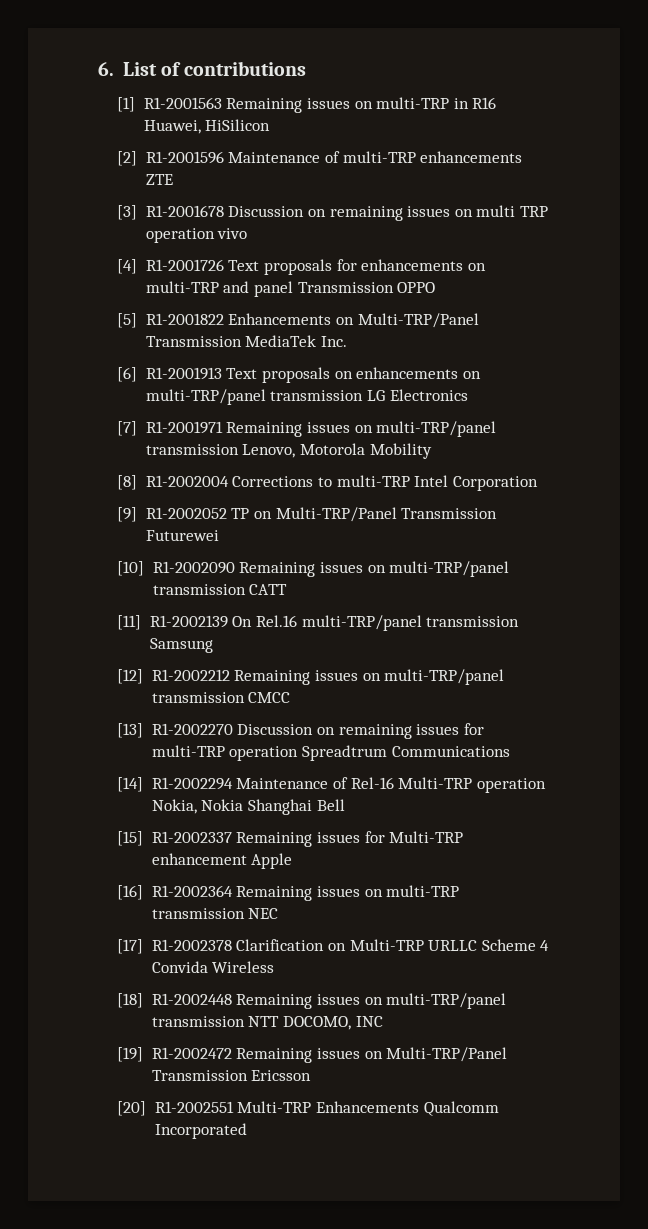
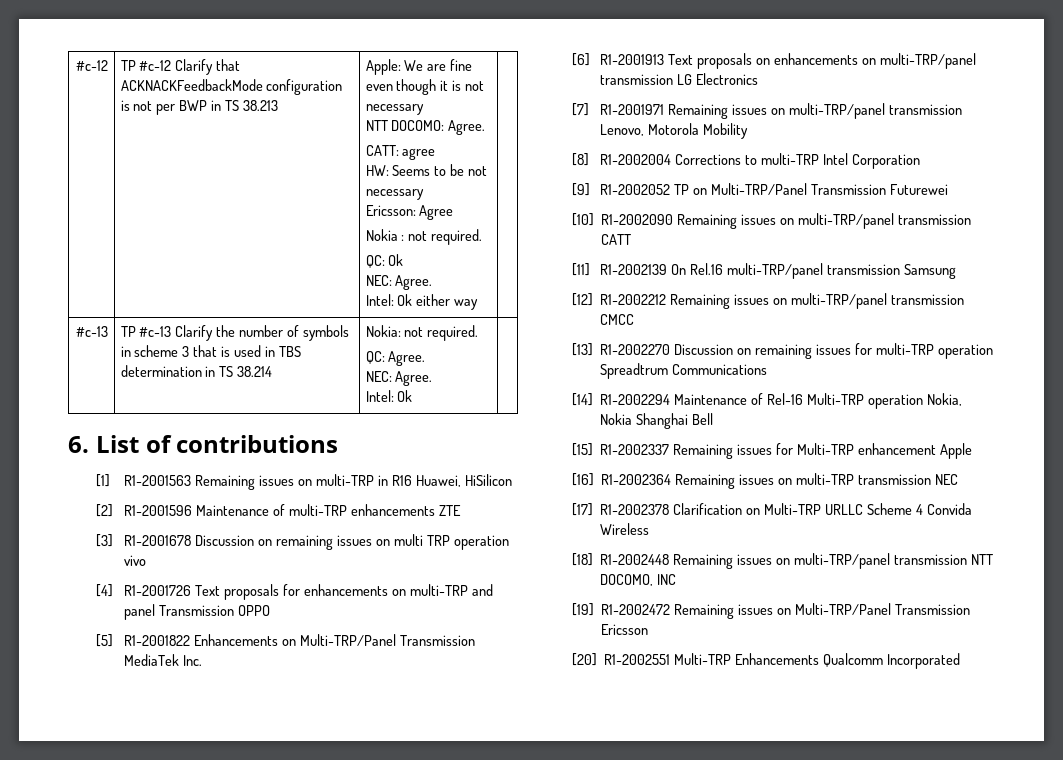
+ #c-12 | TP #c-12 Clarify that ACKNACKFeedbackMode configuration is not per BWP in TS 38.213 | Apple: We are fine even though it is not necessary
+ NTT DOCOMO: Agree.
+ CATT: agree
+ HW: Seems to be not necessary
+ Ericsson: Agree
+ Nokia : not required.
+ QC: Ok
+ NEC: Agree.
+ Intel: Ok either way |
+ #c-13 | TP #c-13 Clarify the number of symbols in scheme 3 that is used in TBS determination in TS 38.214 | Nokia: not required.
+ QC: Agree.
+ NEC: Agree.
+ Intel: Ok |

